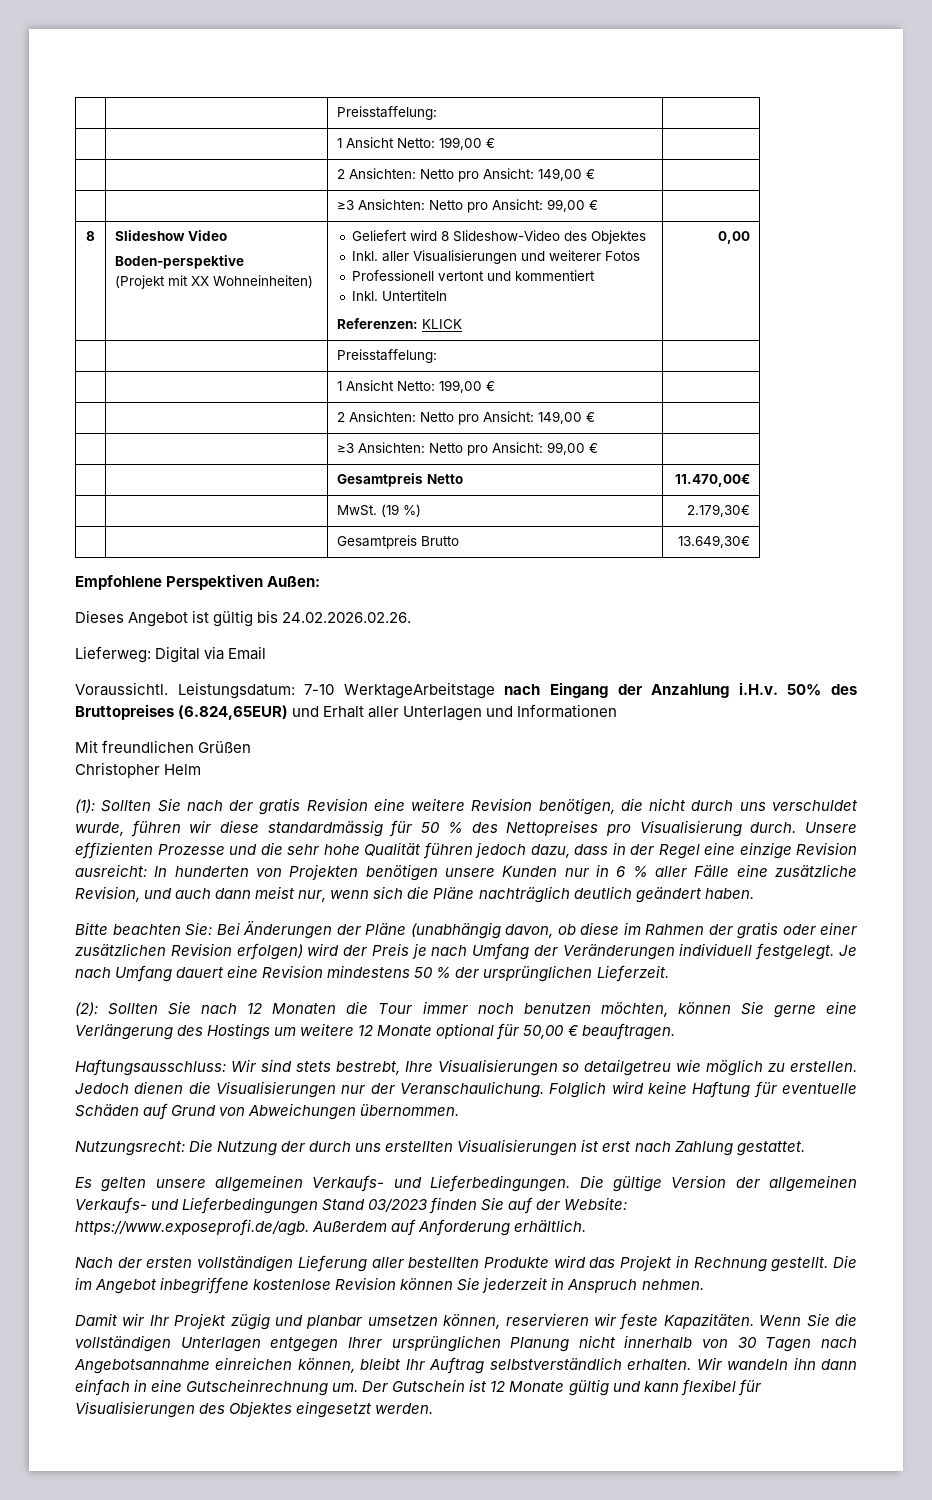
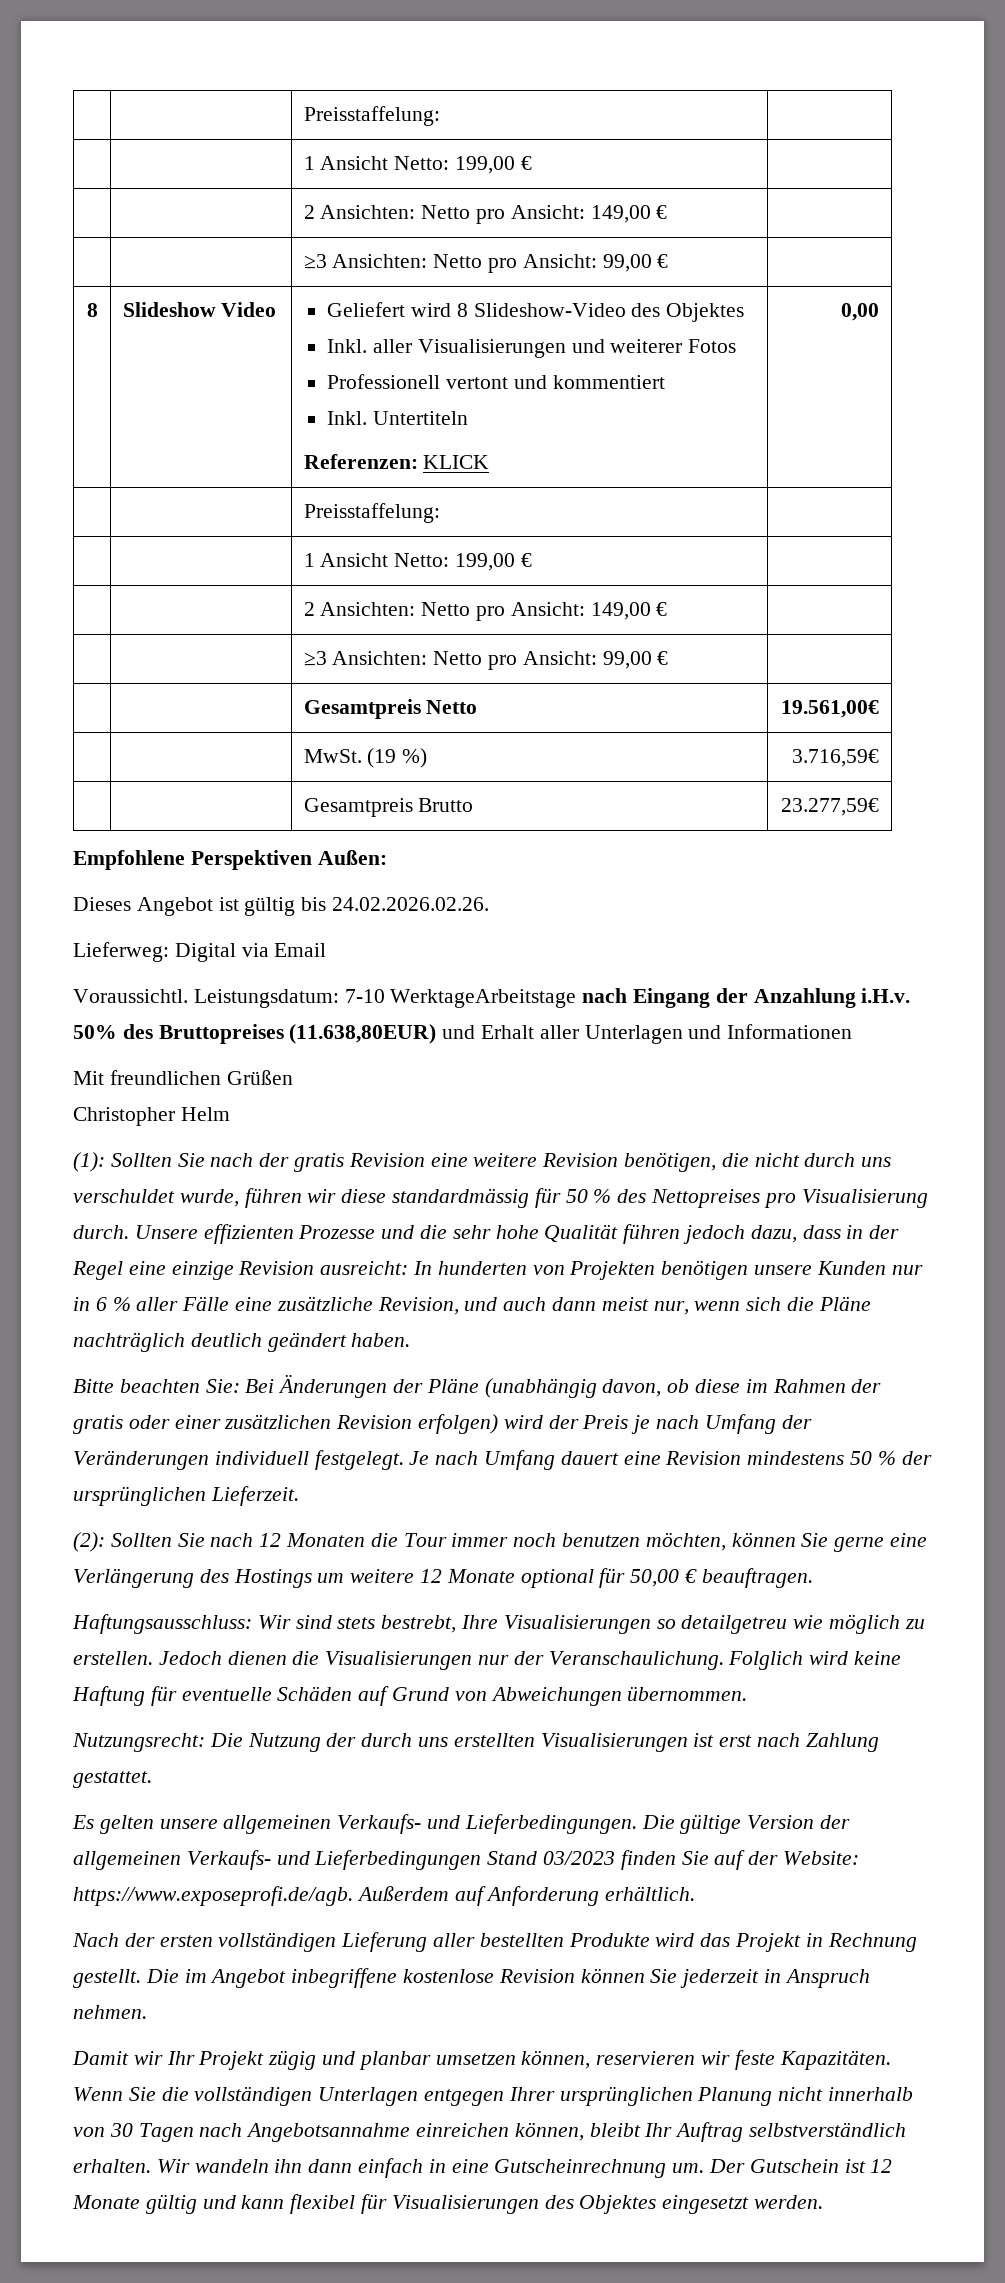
- 8 | Slideshow Video
- Boden-perspektive
- (Projekt mit XX Wohneinheiten) | Geliefert wird 8 Slideshow-Video des Objektes
+ 8 | Slideshow Video | Geliefert wird 8 Slideshow-Video des Objektes
- | | Gesamtpreis Netto | 11.470,00€
+ | | Gesamtpreis Netto | 19.561,00€
- | | MwSt. (19 %) | 2.179,30€
+ | | MwSt. (19 %) | 3.716,59€
- | | Gesamtpreis Brutto | 13.649,30€
+ | | Gesamtpreis Brutto | 23.277,59€
- Leistungsdatum: 7-10 WerktageArbeitstage nach Eingang der Anzahlung i.H.v. 50% des Bruttopreises (6.824,65EUR) und Erhalt aller Unterlagen und Informationen
+ Leistungsdatum: 7-10 WerktageArbeitstage nach Eingang der Anzahlung i.H.v. 50% des Bruttopreises (11.638,80EUR) und Erhalt aller Unterlagen und Informationen

